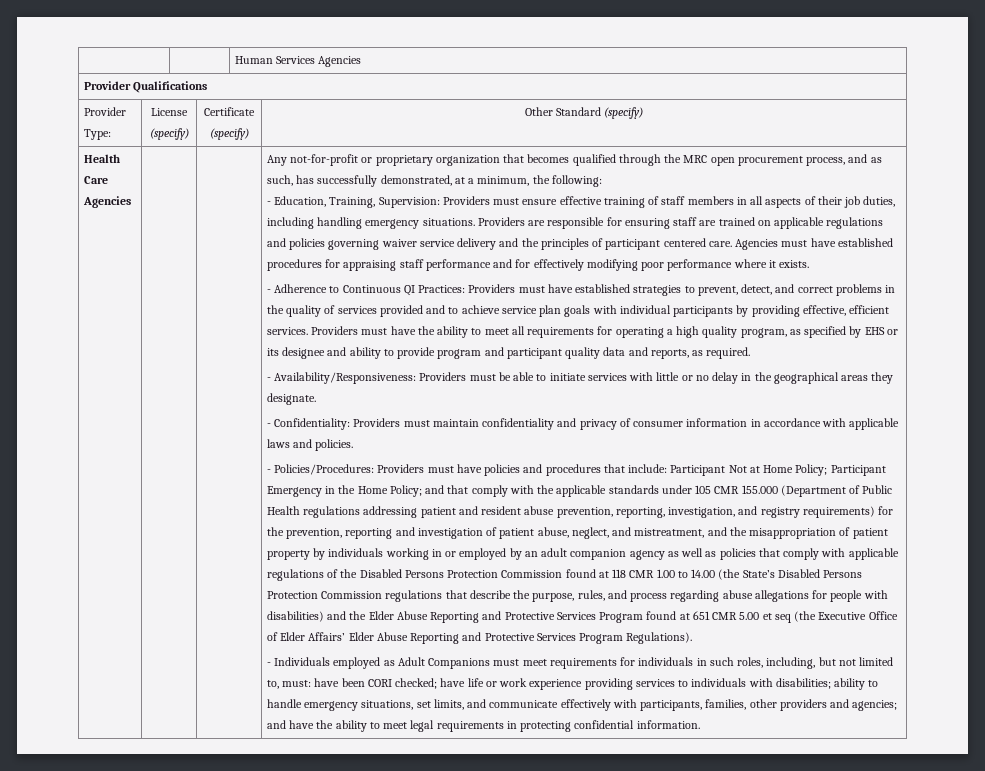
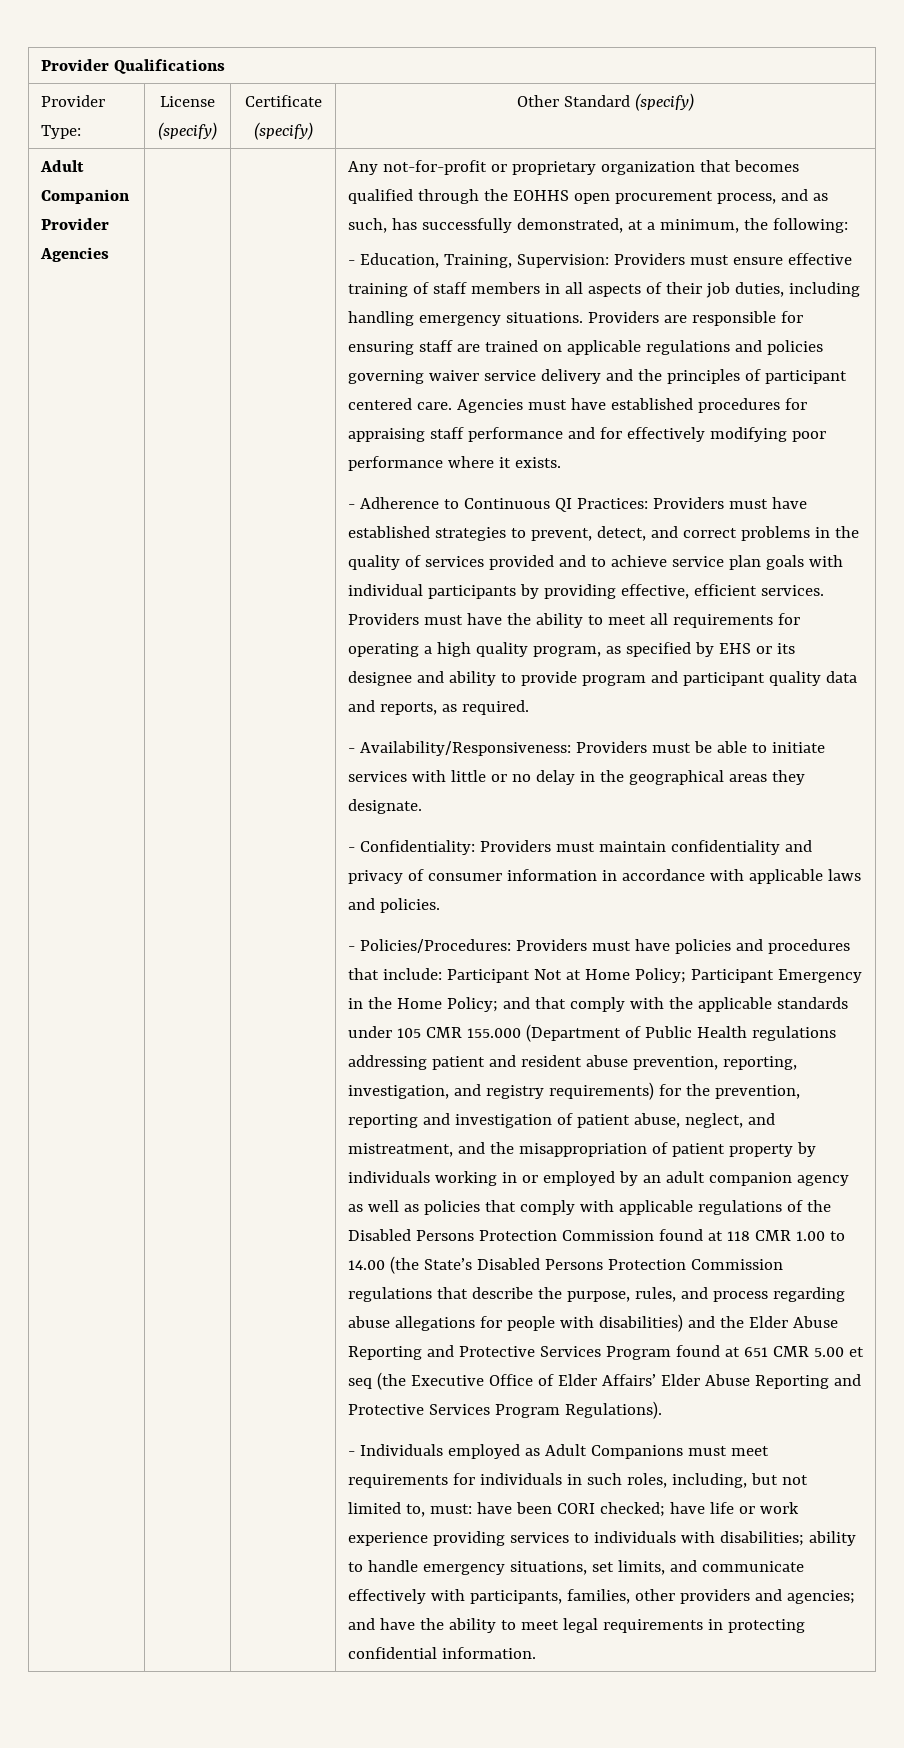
- | | Human Services Agencies
- Health Care Agencies
+ Adult Companion Provider Agencies
- Any not-for-profit or proprietary organization that becomes qualified through the MRC open procurement process, and as such, has successfully demonstrated, at a minimum, the following:
+ Any not-for-profit or proprietary organization that becomes qualified through the EOHHS open procurement process, and as such, has successfully demonstrated, at a minimum, the following:

